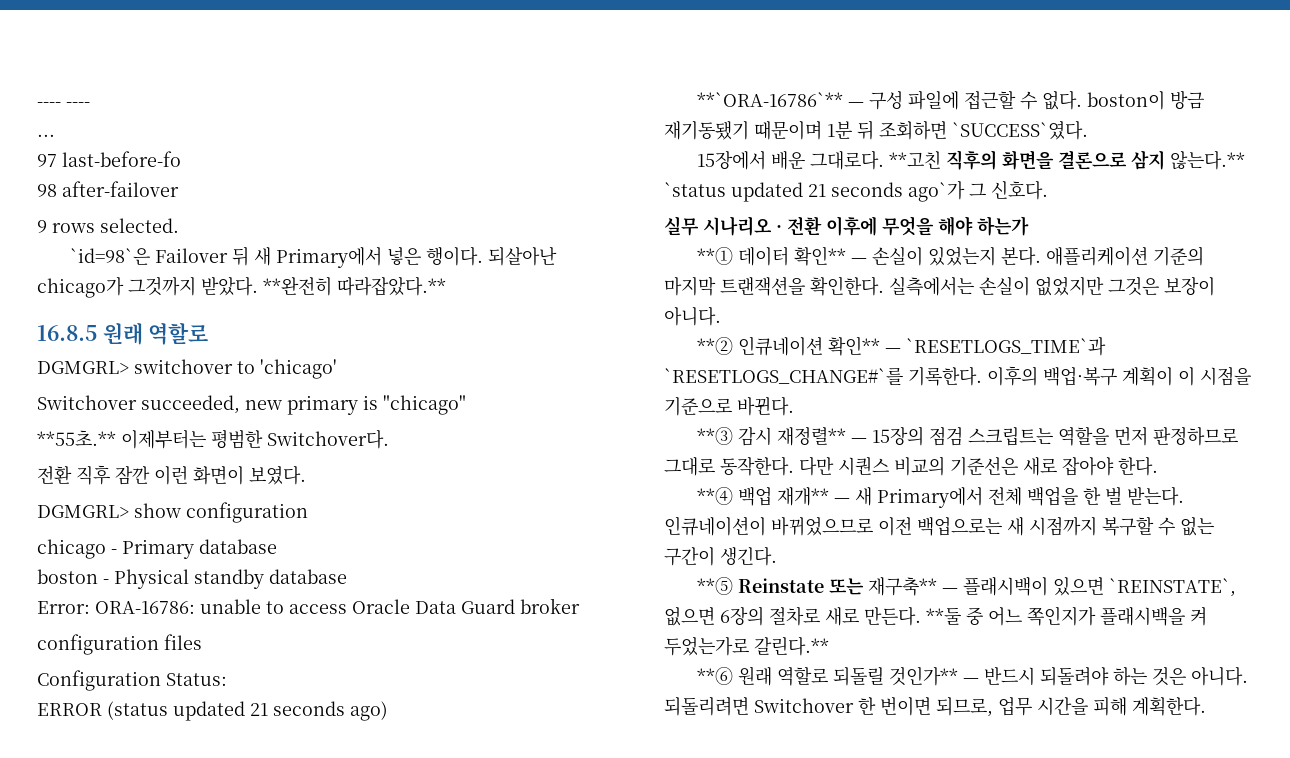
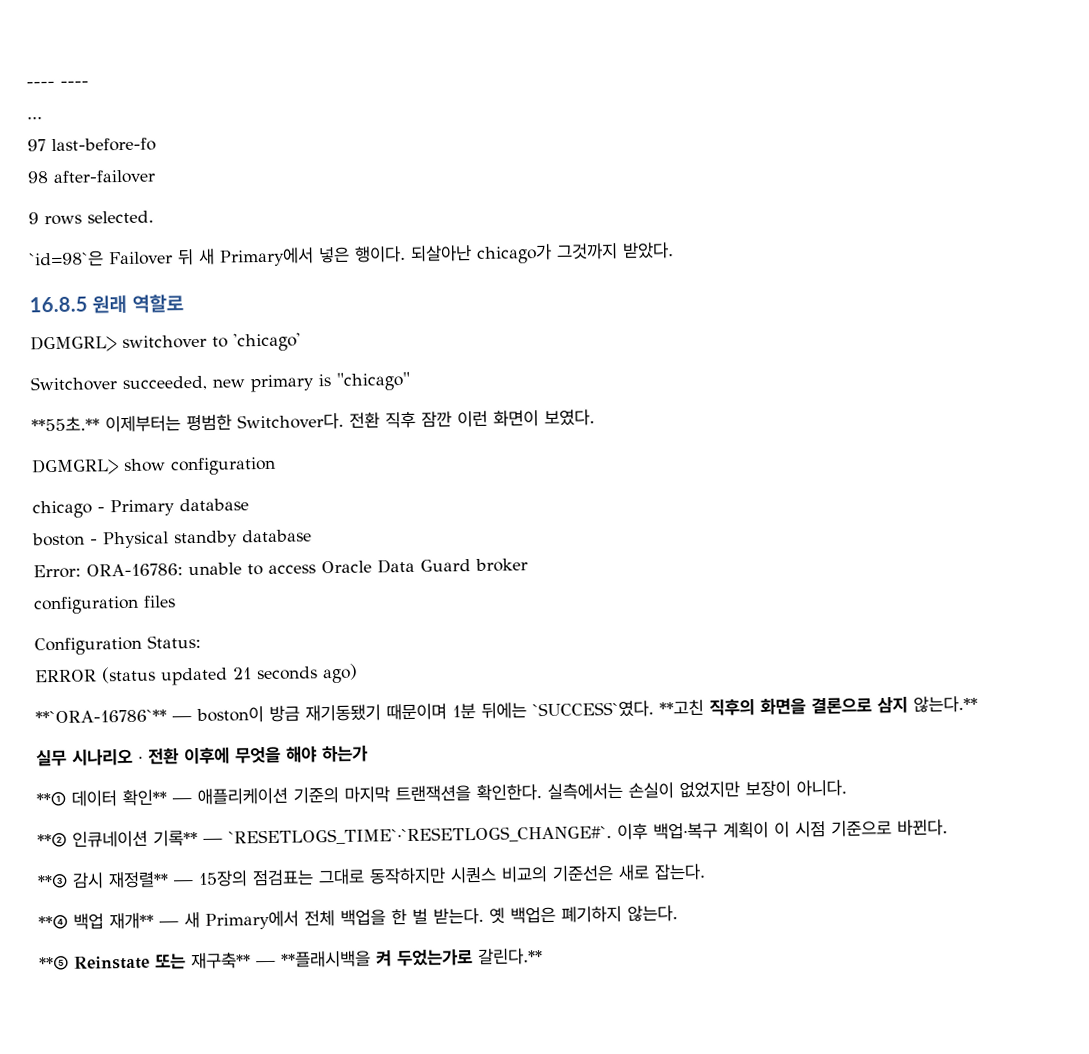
- **완전히 따라잡았다.**
- **55초.** 이제부터는 평범한 Switchover다.
- 전환 직후 잠깐 이런 화면이 보였다.
+ **55초.** 이제부터는 평범한 Switchover다. 전환 직후 잠깐 이런 화면이 보였다.
- **`ORA-16786`** — 구성 파일에 접근할 수 없다. boston이 방금 재기동됐기 때문이며 1분 뒤 조회하면 `SUCCESS`였다.
- 15장에서 배운 그대로다.
+ **`ORA-16786`** — boston이 방금 재기동됐기 때문이며 1분 뒤에는 `SUCCESS`였다.
- **고친 직후의 화면을 결론으로 삼지 않는다.** `status updated 21 seconds ago`가 그 신호다.
+ **고친 직후의 화면을 결론으로 삼지 않는다.**
- **① 데이터 확인** — 손실이 있었는지 본다. 애플리케이션 기준의 마지막 트랜잭션을 확인한다.
+ **① 데이터 확인** — 애플리케이션 기준의 마지막 트랜잭션을 확인한다.
- 실측에서는 손실이 없었지만 그것은 보장이 아니다.
+ 실측에서는 손실이 없었지만 보장이 아니다.
- **② 인큐네이션 확인** — `RESETLOGS_TIME`과 `RESETLOGS_CHANGE#`를 기록한다. 이후의 백업·복구 계획이 이 시점을 기준으로 바뀐다.
+ **② 인큐네이션 기록** — `RESETLOGS_TIME`·`RESETLOGS_CHANGE#`. 이후 백업·복구 계획이 이 시점 기준으로 바뀐다.
- **③ 감시 재정렬** — 15장의 점검 스크립트는 역할을 먼저 판정하므로 그대로 동작한다. 다만 시퀀스 비교의 기준선은 새로 잡아야 한다.
+ **③ 감시 재정렬** — 15장의 점검표는 그대로 동작하지만 시퀀스 비교의 기준선은 새로 잡는다.
- 인큐네이션이 바뀌었으므로 이전 백업으로는 새 시점까지 복구할 수 없는 구간이 생긴다.
+ 옛 백업은 폐기하지 않는다.
- **⑤ Reinstate 또는 재구축** — 플래시백이 있으면 `REINSTATE`, 없으면 6장의 절차로 새로 만든다. **둘 중 어느 쪽인지가 플래시백을 켜 두었는가로 갈린다.**
- **⑥ 원래 역할로 되돌릴 것인가** — 반드시 되돌려야 하는 것은 아니다. 되돌리려면 Switchover 한 번이면 되므로, 업무 시간을 피해 계획한다.
+ **⑤ Reinstate 또는 재구축** — **플래시백을 켜 두었는가로 갈린다.**

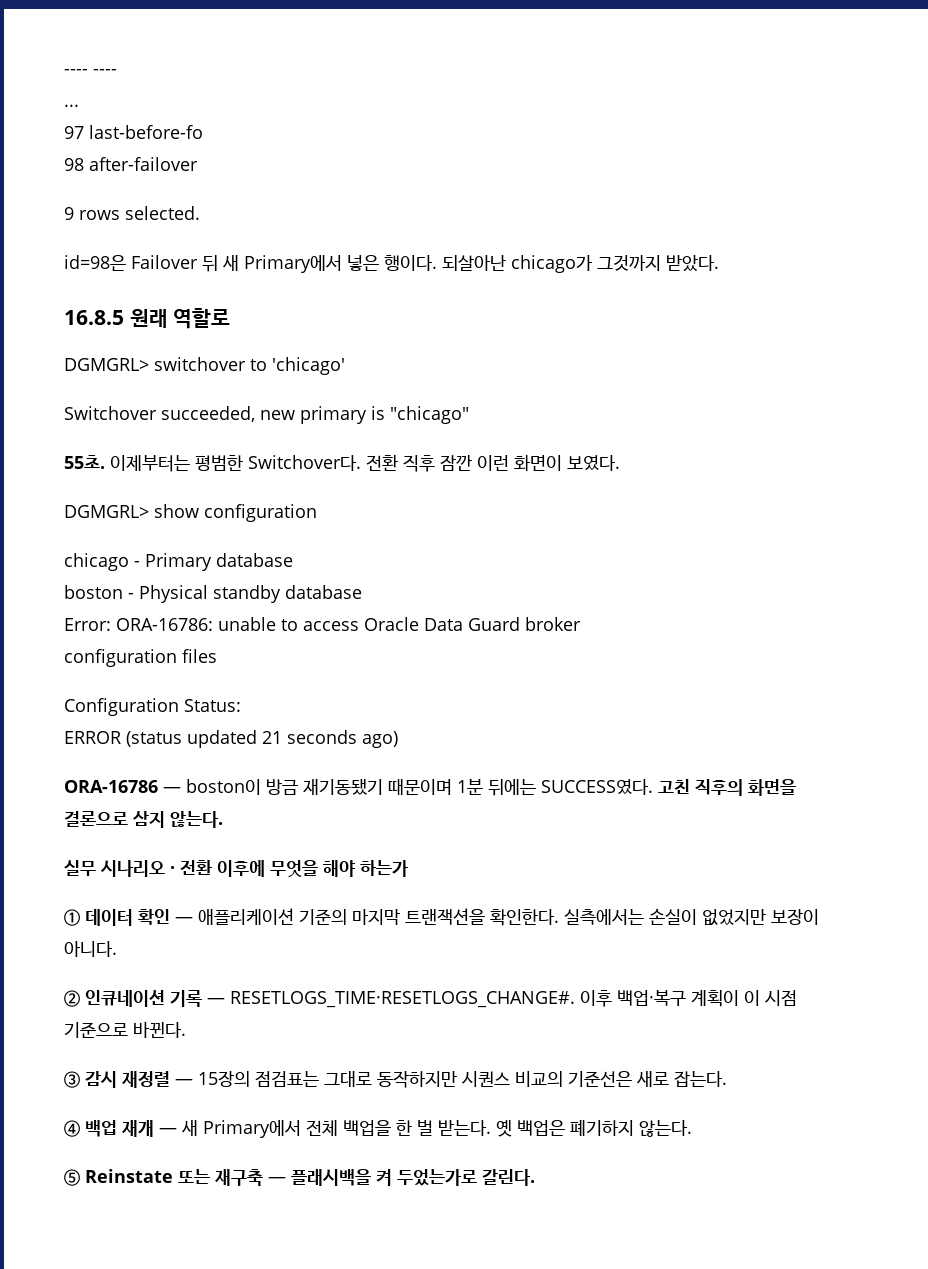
- `id=98`은 Failover 뒤 새 Primary에서 넣은 행이다.
+ id=98은 Failover 뒤 새 Primary에서 넣은 행이다.
- **55초.** 이제부터는 평범한 Switchover다.
+ 55초. 이제부터는 평범한 Switchover다.
- **`ORA-16786`** — boston이 방금 재기동됐기 때문이며 1분 뒤에는 `SUCCESS`였다. **고친 직후의 화면을 결론으로 삼지 않는다.**
+ ORA-16786 — boston이 방금 재기동됐기 때문이며 1분 뒤에는 SUCCESS였다. 고친 직후의 화면을 결론으로 삼지 않는다.
- **① 데이터 확인** — 애플리케이션 기준의 마지막 트랜잭션을 확인한다.
+ ① 데이터 확인 — 애플리케이션 기준의 마지막 트랜잭션을 확인한다.
- **② 인큐네이션 기록** — `RESETLOGS_TIME`·`RESETLOGS_CHANGE#`.
+ ② 인큐네이션 기록 — RESETLOGS_TIME·RESETLOGS_CHANGE#.
- **③ 감시 재정렬** — 15장의 점검표는 그대로 동작하지만 시퀀스 비교의 기준선은 새로 잡는다.
+ ③ 감시 재정렬 — 15장의 점검표는 그대로 동작하지만 시퀀스 비교의 기준선은 새로 잡는다.
- **④ 백업 재개** — 새 Primary에서 전체 백업을 한 벌 받는다.
+ ④ 백업 재개 — 새 Primary에서 전체 백업을 한 벌 받는다.
- **⑤ Reinstate 또는 재구축** — **플래시백을 켜 두었는가로 갈린다.**
+ ⑤ Reinstate 또는 재구축 — 플래시백을 켜 두었는가로 갈린다.

